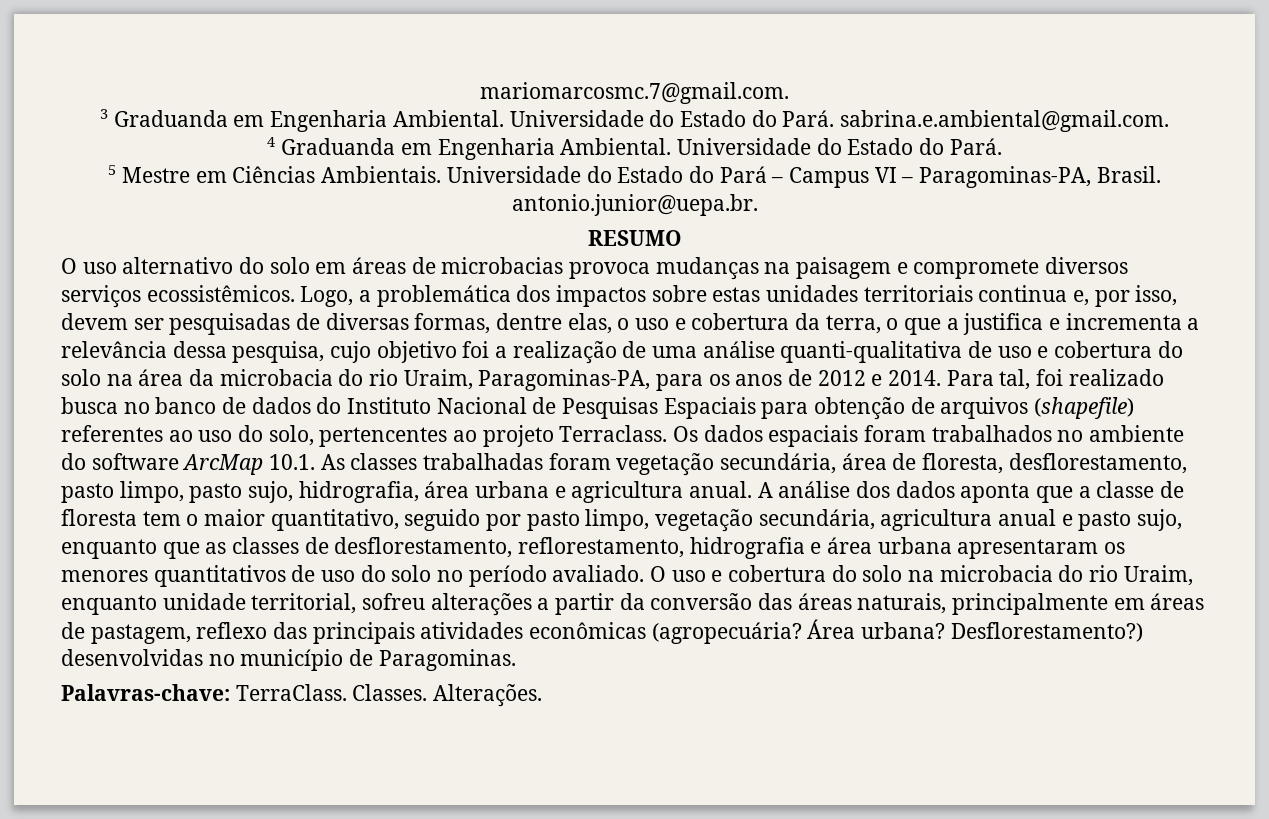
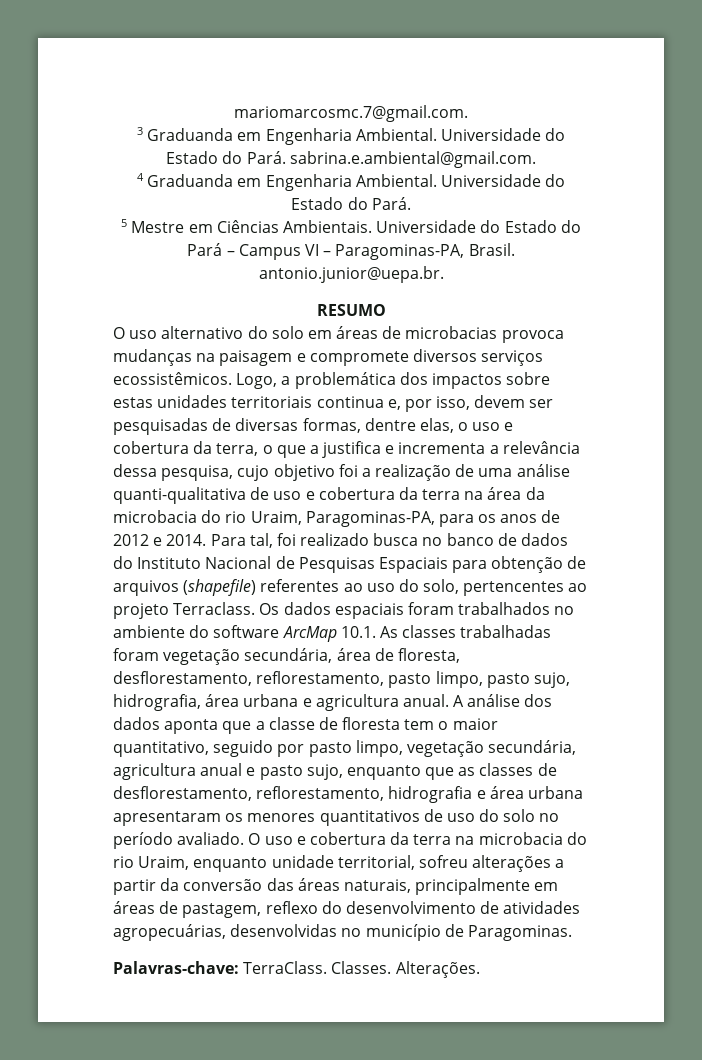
- Logo, a problemática dos impactos sobre estas unidades territoriais continua e, por isso, devem ser pesquisadas de diversas formas, dentre elas, o uso e cobertura da terra, o que a justifica e incrementa a relevância dessa pesquisa, cujo objetivo foi a realização de uma análise quanti-qualitativa de uso e cobertura do solo na área da microbacia do rio Uraim, Paragominas-PA, para os anos de 2012 e 2014.
+ Logo, a problemática dos impactos sobre estas unidades territoriais continua e, por isso, devem ser pesquisadas de diversas formas, dentre elas, o uso e cobertura da terra, o que a justifica e incrementa a relevância dessa pesquisa, cujo objetivo foi a realização de uma análise quanti-qualitativa de uso e cobertura da terra na área da microbacia do rio Uraim, Paragominas-PA, para os anos de 2012 e 2014.
- Os dados espaciais foram trabalhados no ambiente do software ArcMap 10.1. As classes trabalhadas foram vegetação secundária, área de floresta, desflorestamento, pasto limpo, pasto sujo, hidrografia, área urbana e agricultura anual.
+ Os dados espaciais foram trabalhados no ambiente do software ArcMap 10.1. As classes trabalhadas foram vegetação secundária, área de floresta, desflorestamento, reflorestamento, pasto limpo, pasto sujo, hidrografia, área urbana e agricultura anual.
- O uso e cobertura do solo na microbacia do rio Uraim, enquanto unidade territorial, sofreu alterações a partir da conversão das áreas naturais, principalmente em áreas de pastagem, reflexo das principais atividades econômicas (agropecuária? Área urbana? Desflorestamento?) desenvolvidas no município de Paragominas.
+ O uso e cobertura da terra na microbacia do rio Uraim, enquanto unidade territorial, sofreu alterações a partir da conversão das áreas naturais, principalmente em áreas de pastagem, reflexo do desenvolvimento de atividades agropecuárias, desenvolvidas no município de Paragominas.

